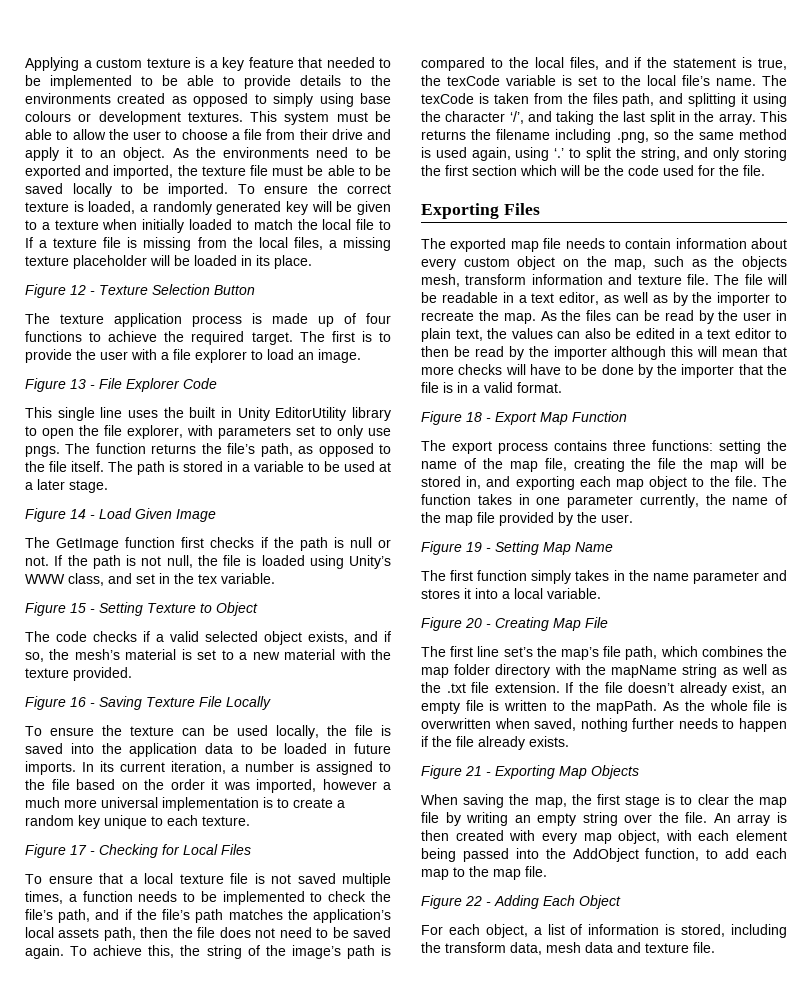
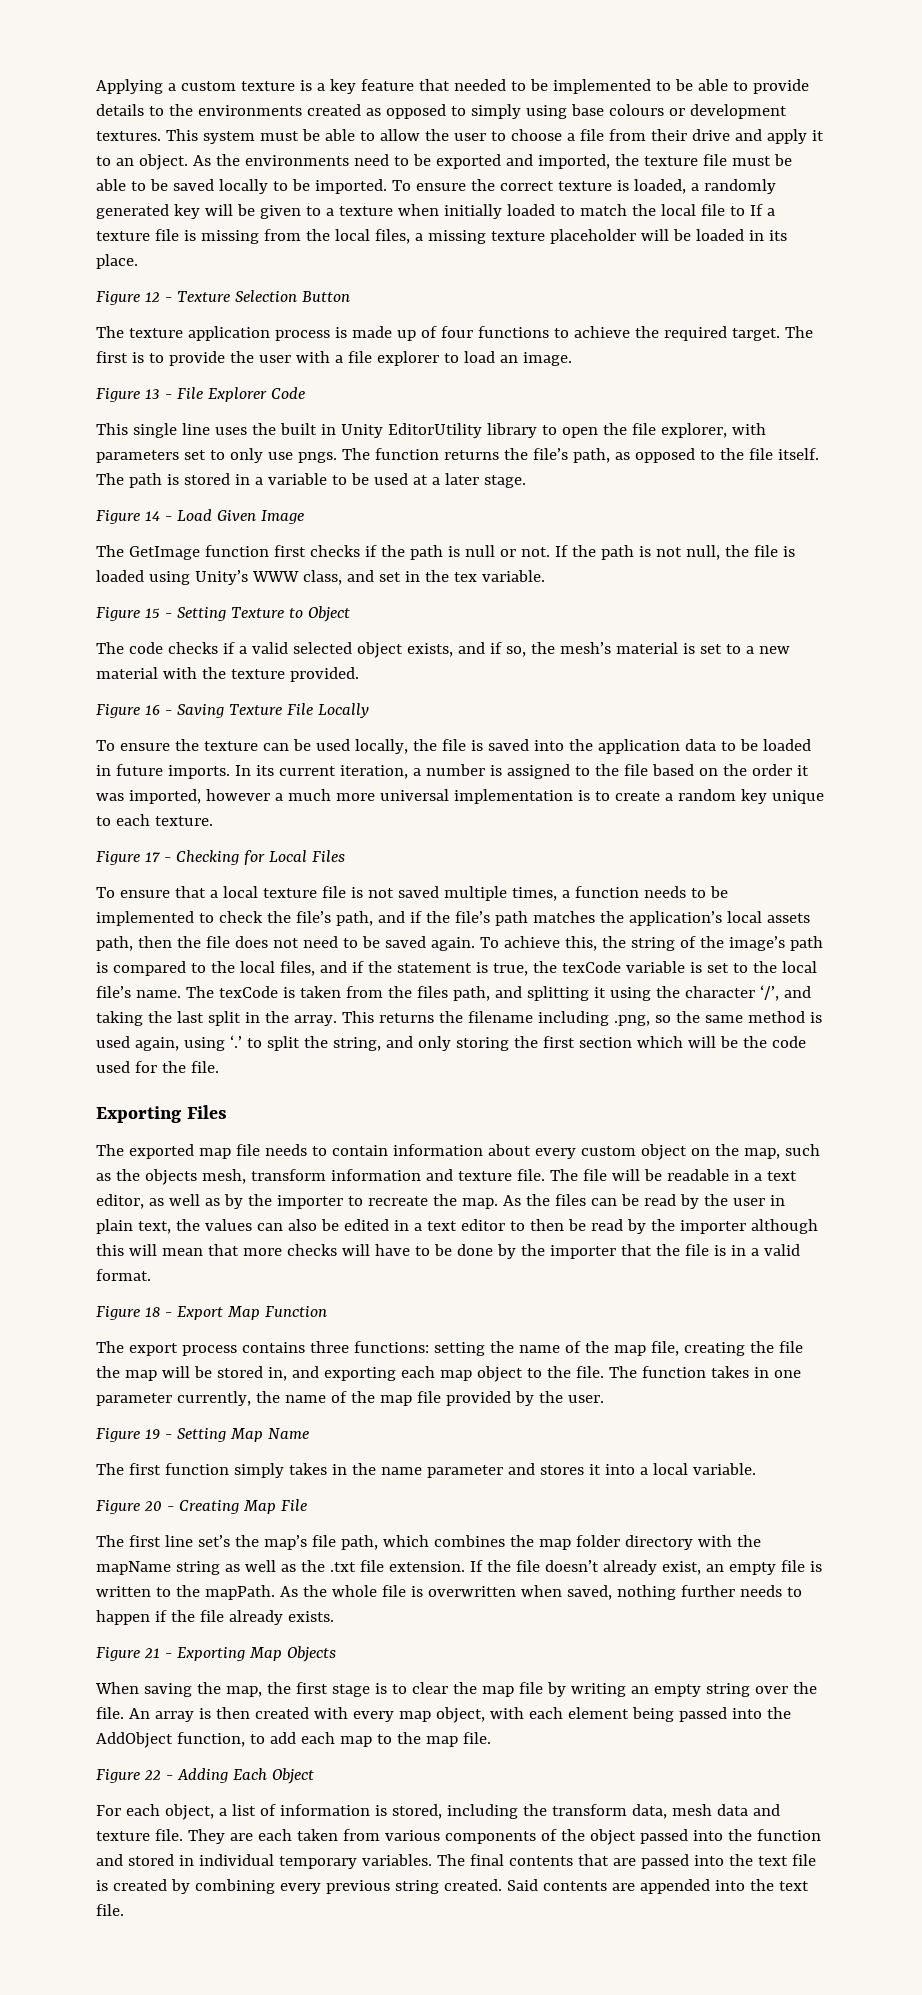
+ They are each taken from various components of the object passed into the function and stored in individual temporary variables. The final contents that are passed into the text file is created by combining every previous string created. Said contents are appended into the text file.

